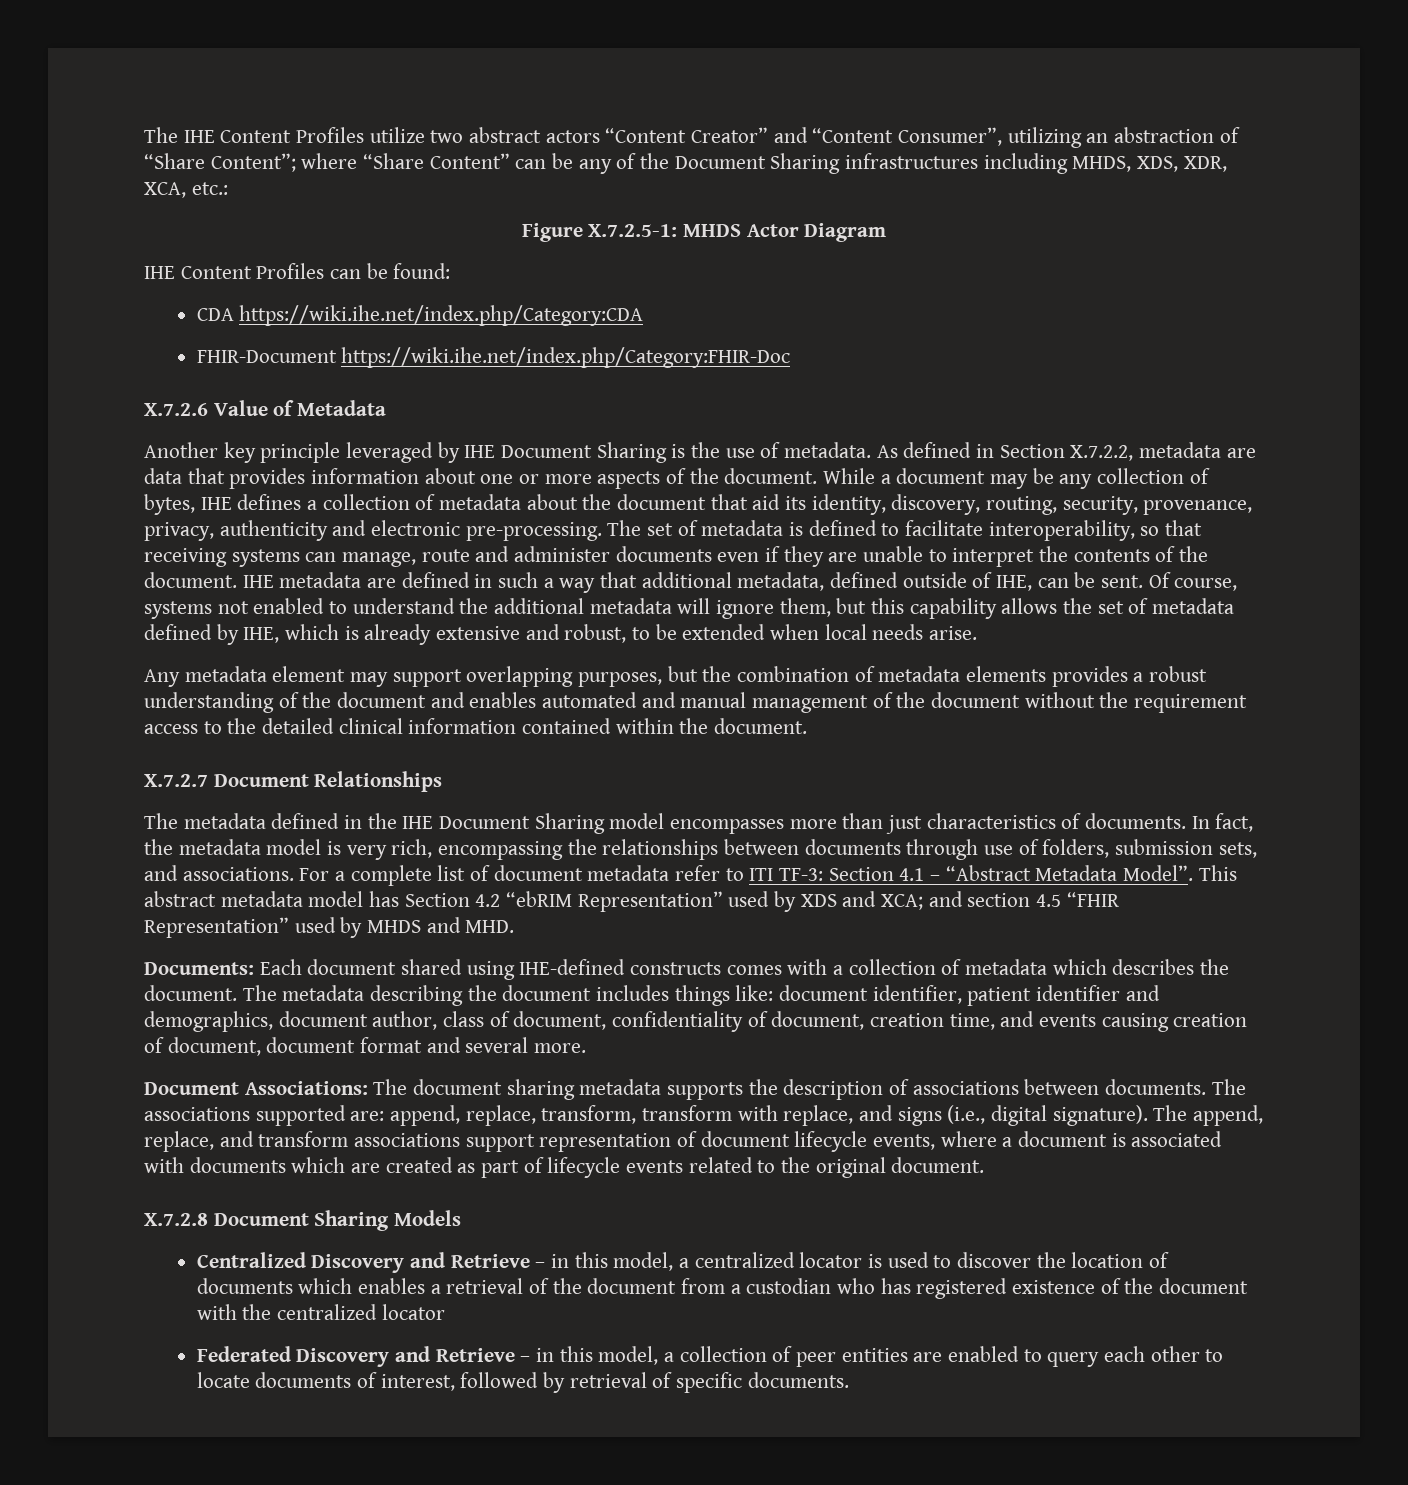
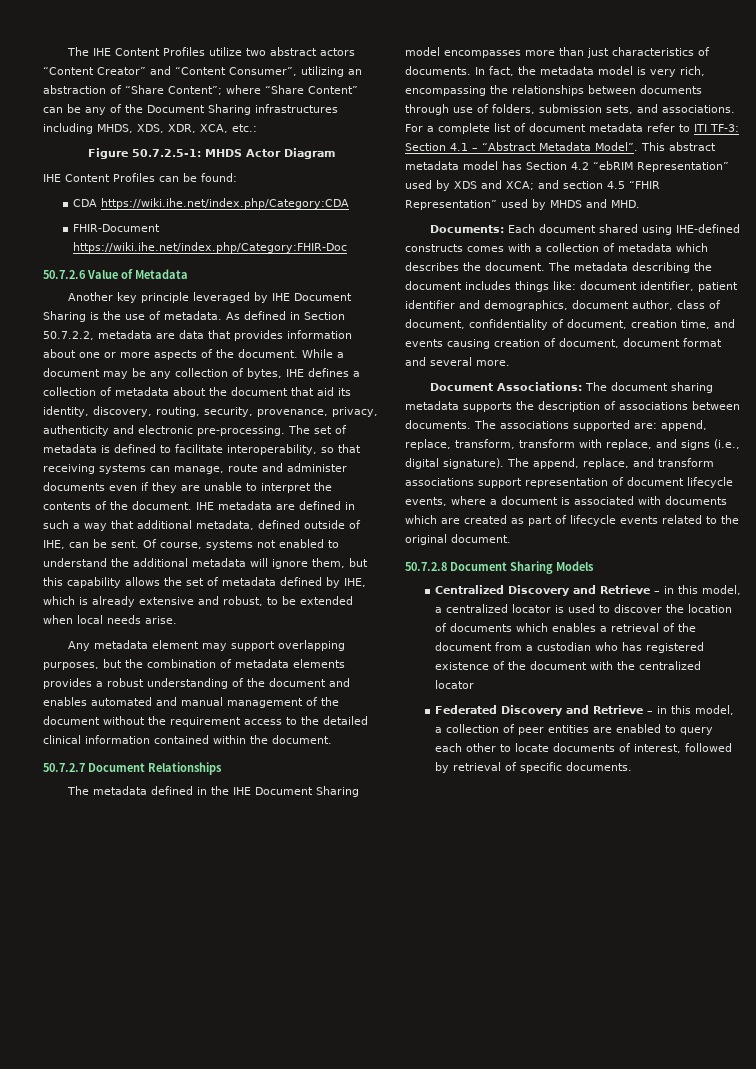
- Figure X.7.2.5-1: MHDS Actor Diagram
+ Figure 50.7.2.5-1: MHDS Actor Diagram
- X.7.2.6 Value of Metadata
+ 50.7.2.6 Value of Metadata
- As defined in Section X.7.2.2, metadata are data that provides information about one or more aspects of the document.
+ As defined in Section 50.7.2.2, metadata are data that provides information about one or more aspects of the document.
- X.7.2.7 Document Relationships
+ 50.7.2.7 Document Relationships
- X.7.2.8 Document Sharing Models
+ 50.7.2.8 Document Sharing Models

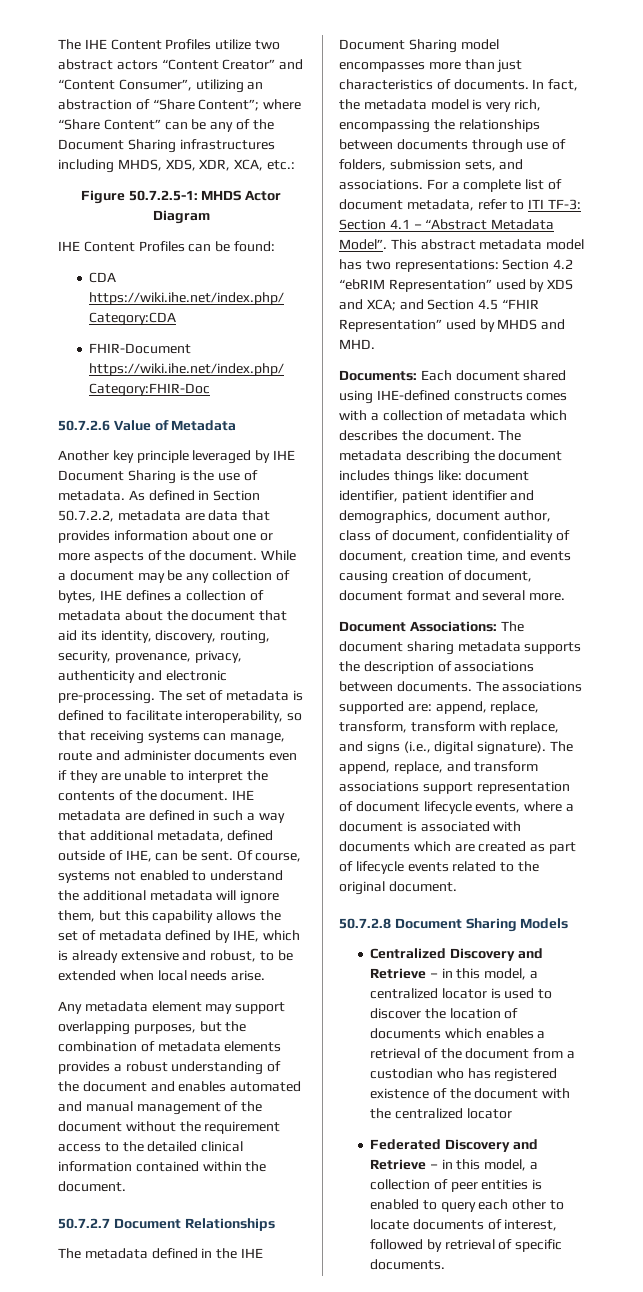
- For a complete list of document metadata refer to ITI TF-3: Section 4.1 – “Abstract Metadata Model”.
+ For a complete list of document metadata, refer to ITI TF-3: Section 4.1 – “Abstract Metadata Model”.
- This abstract metadata model has Section 4.2 “ebRIM Representation” used by XDS and XCA; and section 4.5 “FHIR Representation” used by MHDS and MHD.
+ This abstract metadata model has two representations: Section 4.2 “ebRIM Representation” used by XDS and XCA; and Section 4.5 “FHIR Representation” used by MHDS and MHD.
- Federated Discovery and Retrieve – in this model, a collection of peer entities are enabled to query each other to locate documents of interest, followed by retrieval of specific documents.
+ Federated Discovery and Retrieve – in this model, a collection of peer entities is enabled to query each other to locate documents of interest, followed by retrieval of specific documents.

